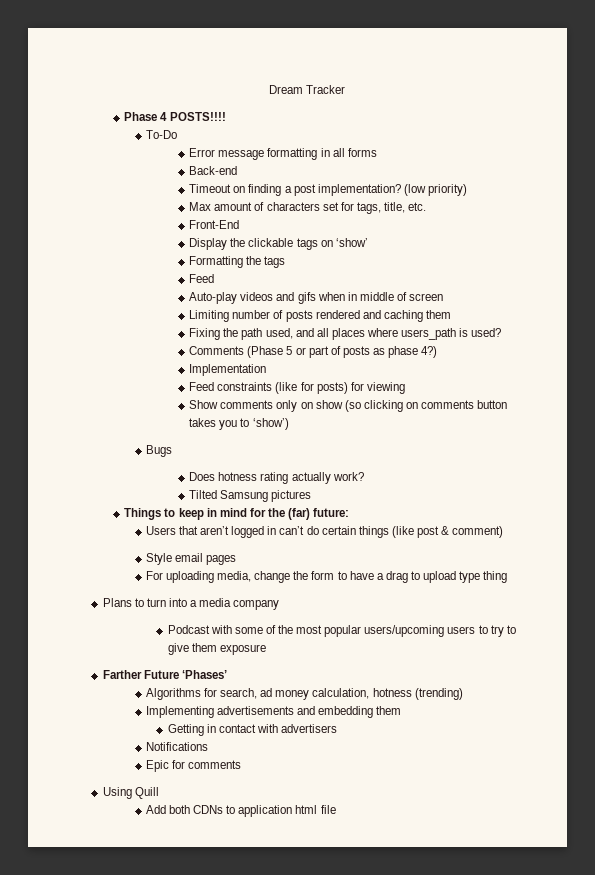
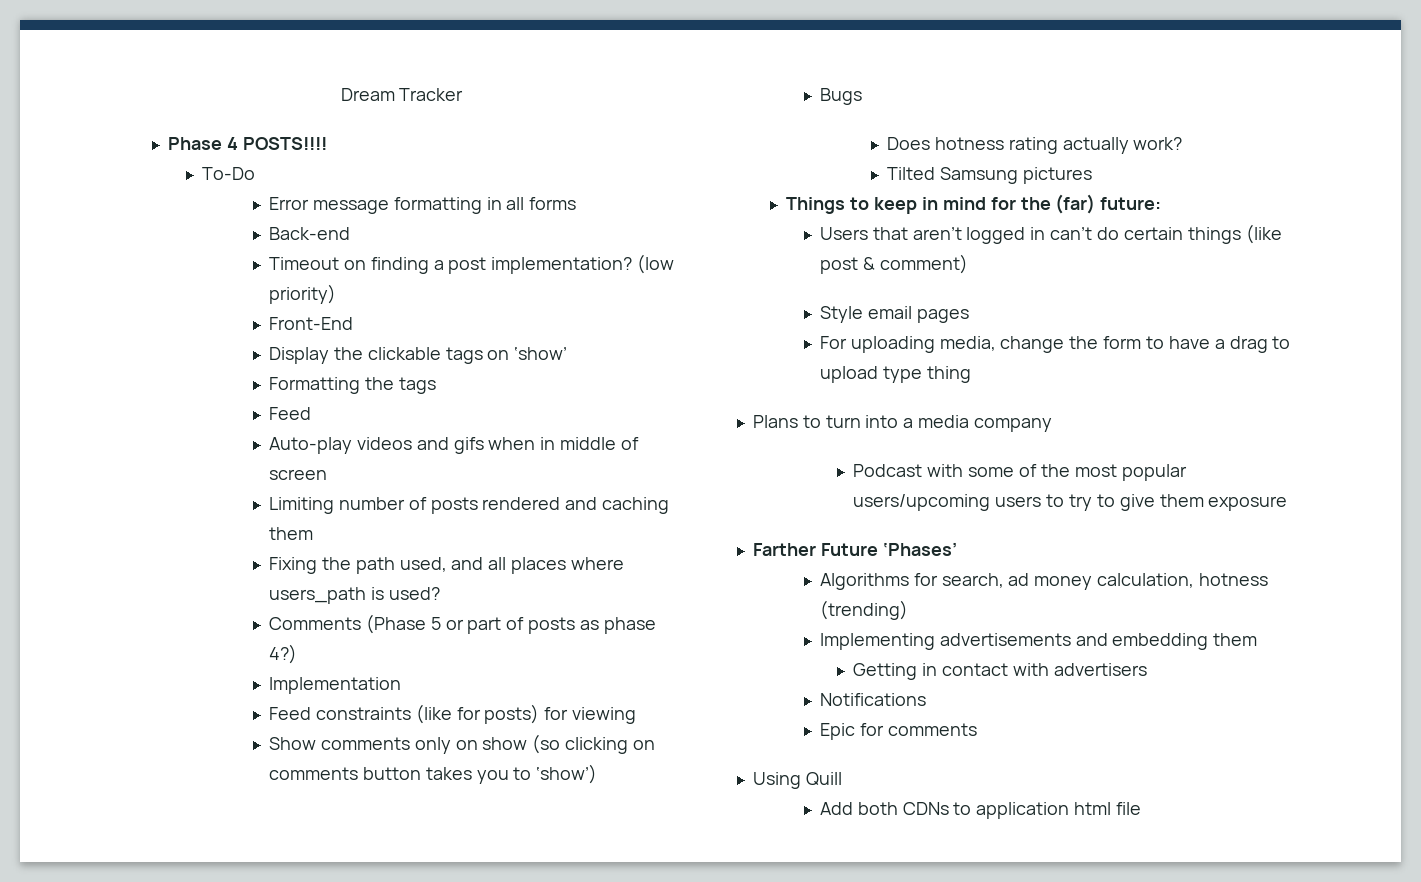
- Max amount of characters set for tags, title, etc.

